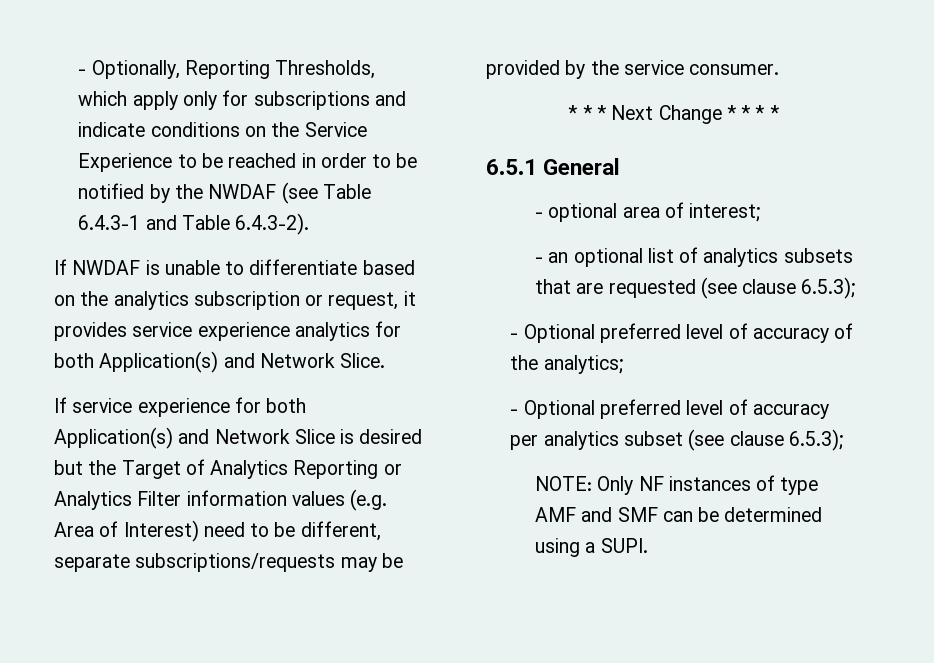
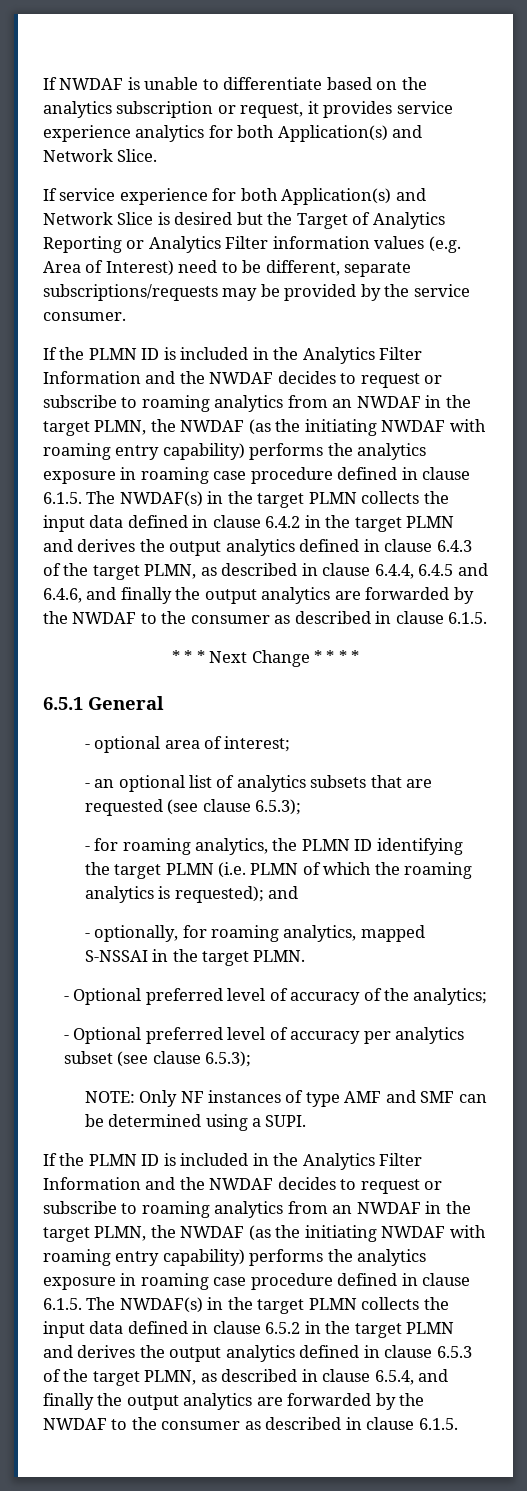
- - Optionally, Reporting Thresholds, which apply only for subscriptions and indicate conditions on the Service Experience to be reached in order to be notified by the NWDAF (see Table 6.4.3-1 and Table 6.4.3-2).
+ If the PLMN ID is included in the Analytics Filter Information and the NWDAF decides to request or subscribe to roaming analytics from an NWDAF in the target PLMN, the NWDAF (as the initiating NWDAF with roaming entry capability) performs the analytics exposure in roaming case procedure defined in clause 6.1.5. The NWDAF(s) in the target PLMN collects the input data defined in clause 6.4.2 in the target PLMN and derives the output analytics defined in clause 6.4.3 of the target PLMN, as described in clause 6.4.4, 6.4.5 and 6.4.6, and finally the output analytics are forwarded by the NWDAF to the consumer as described in clause 6.1.5.
+ - for roaming analytics, the PLMN ID identifying the target PLMN (i.e. PLMN of which the roaming analytics is requested); and
+ - optionally, for roaming analytics, mapped S-NSSAI in the target PLMN.
+ If the PLMN ID is included in the Analytics Filter Information and the NWDAF decides to request or subscribe to roaming analytics from an NWDAF in the target PLMN, the NWDAF (as the initiating NWDAF with roaming entry capability) performs the analytics exposure in roaming case procedure defined in clause 6.1.5. The NWDAF(s) in the target PLMN collects the input data defined in clause 6.5.2 in the target PLMN and derives the output analytics defined in clause 6.5.3 of the target PLMN, as described in clause 6.5.4, and finally the output analytics are forwarded by the NWDAF to the consumer as described in clause 6.1.5.

